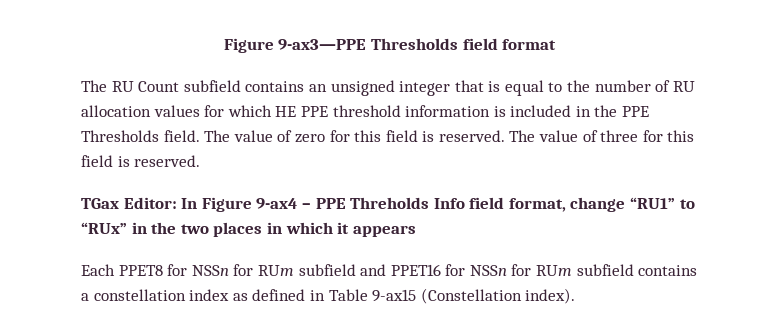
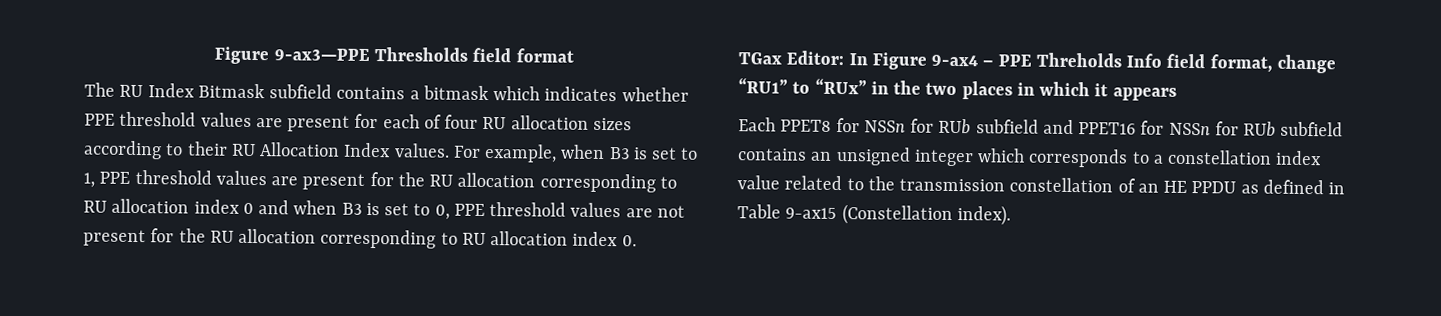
- The RU Count subfield contains an unsigned integer that is equal to the number of RU allocation values for which HE PPE threshold information is included in the PPE Thresholds field. The value of zero for this field is reserved. The value of three for this field is reserved.
+ The RU Index Bitmask subfield contains a bitmask which indicates whether PPE threshold values are present for each of four RU allocation sizes according to their RU Allocation Index values. For example, when B3 is set to 1, PPE threshold values are present for the RU allocation corresponding to RU allocation index 0 and when B3 is set to 0, PPE threshold values are not present for the RU allocation corresponding to RU allocation index 0.
- Each PPET8 for NSSn for RUm subfield and PPET16 for NSSn for RUm subfield contains a constellation index as defined in Table 9-ax15 (Constellation index).
+ Each PPET8 for NSSn for RUb subfield and PPET16 for NSSn for RUb subfield contains an unsigned integer which corresponds to a constellation index value related to the transmission constellation of an HE PPDU as defined in Table 9-ax15 (Constellation index).

